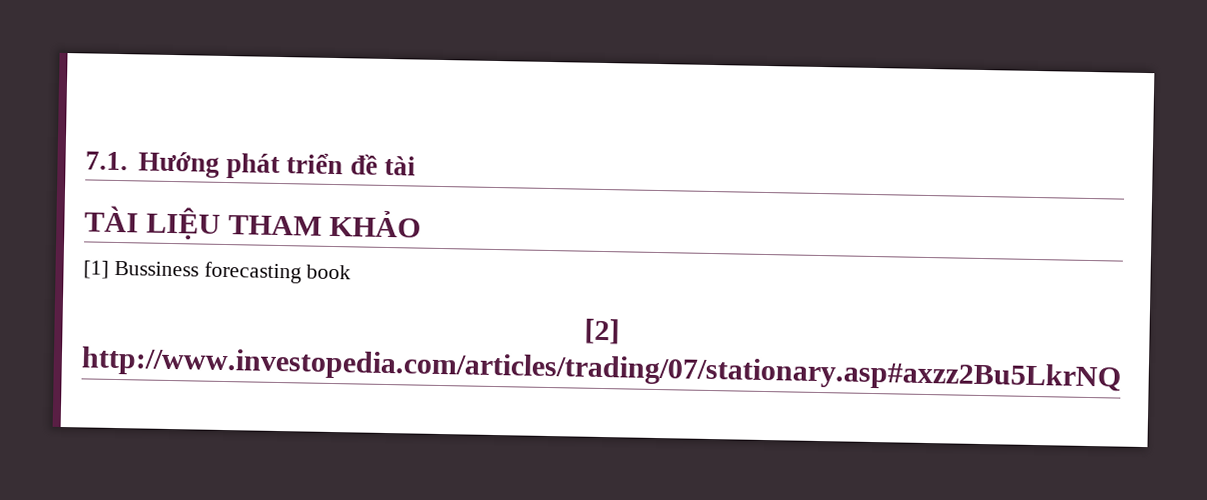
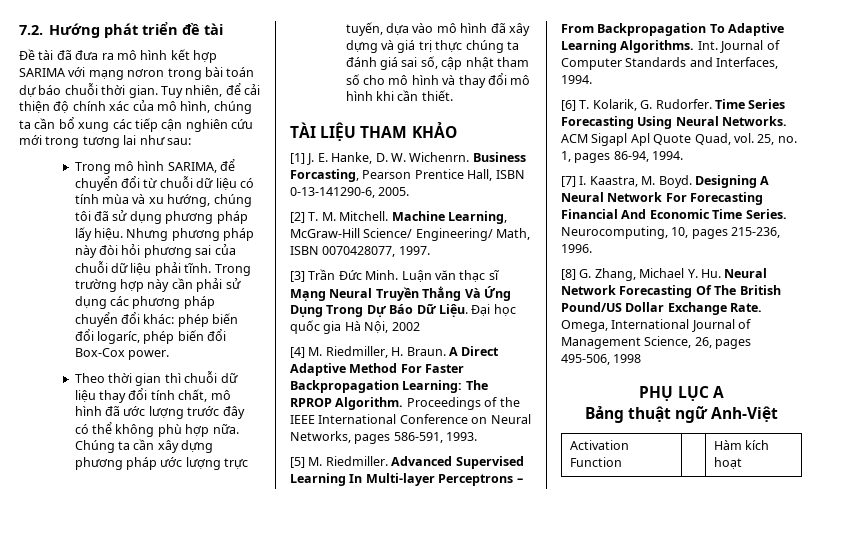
- 7.1. Hướng phát triển đề tài
+ 7.2. Hướng phát triển đề tài
+ Đề tài đã đưa ra mô hình kết hợp SARIMA với mạng nơron trong bài toán dự báo chuỗi thời gian. Tuy nhiên, để cải thiện độ chính xác của mô hình, chúng ta cần bổ xung các tiếp cận nghiên cứu mới trong tương lai như sau:
+ Trong mô hình SARIMA, để chuyển đổi từ chuỗi dữ liệu có tính mùa và xu hướng, chúng tôi đã sử dụng phương pháp lấy hiệu. Nhưng phương pháp này đòi hỏi phương sai của chuỗi dữ liệu phải tĩnh. Trong trường hợp này cần phải sử dụng các phương pháp chuyển đổi khác: phép biến đổi logaríc, phép biến đổi Box-Cox power.
+ Theo thời gian thì chuỗi dữ liệu thay đổi tính chất, mô hình đã ước lượng trước đây có thể không phù hợp nữa. Chúng ta cần xây dựng phương pháp ước lượng trực tuyến, dựa vào mô hình đã xây dựng và giá trị thực chúng ta đánh giá sai số, cập nhật tham số cho mô hình và thay đổi mô hình khi cần thiết.
- [1] Bussiness forecasting book
- [2] http://www.investopedia.com/articles/trading/07/stationary.asp#axzz2Bu5LkrNQ
+ [1] J. E. Hanke, D. W. Wichenrn. Business Forcasting, Pearson Prentice Hall, ISBN 0-13-141290-6, 2005.
+ [2] T. M. Mitchell. Machine Learning, McGraw-Hill Science/ Engineering/ Math, ISBN 0070428077, 1997.
+ [3] Trần Đức Minh. Luận văn thạc sĩ Mạng Neural Truyền Thẳng Và Ứng Dụng Trong Dự Báo Dữ Liệu. Đại học quốc gia Hà Nội, 2002
+ [4] M. Riedmiller, H. Braun. A Direct Adaptive Method For Faster Backpropagation Learning: The RPROP Algorithm. Proceedings of the IEEE International Conference on Neural Networks, pages 586-591, 1993.
+ [5] M. Riedmiller. Advanced Supervised Learning In Multi-layer Perceptrons – From Backpropagation To Adaptive Learning Algorithms. Int. Journal of Computer Standards and Interfaces, 1994.
+ [6] T. Kolarik, G. Rudorfer. Time Series Forecasting Using Neural Networks. ACM Sigapl Apl Quote Quad, vol. 25, no. 1, pages 86-94, 1994.
+ [7] I. Kaastra, M. Boyd. Designing A Neural Network For Forecasting Financial And Economic Time Series. Neurocomputing, 10, pages 215-236, 1996.
+ [8] G. Zhang, Michael Y. Hu. Neural Network Forecasting Of The British Pound/US Dollar Exchange Rate. Omega, International Journal of Management Science, 26, pages 495-506, 1998
+ PHỤ LỤC A
+ Bảng thuật ngữ Anh-Việt
+ Activation Function | | Hàm kích hoạt

